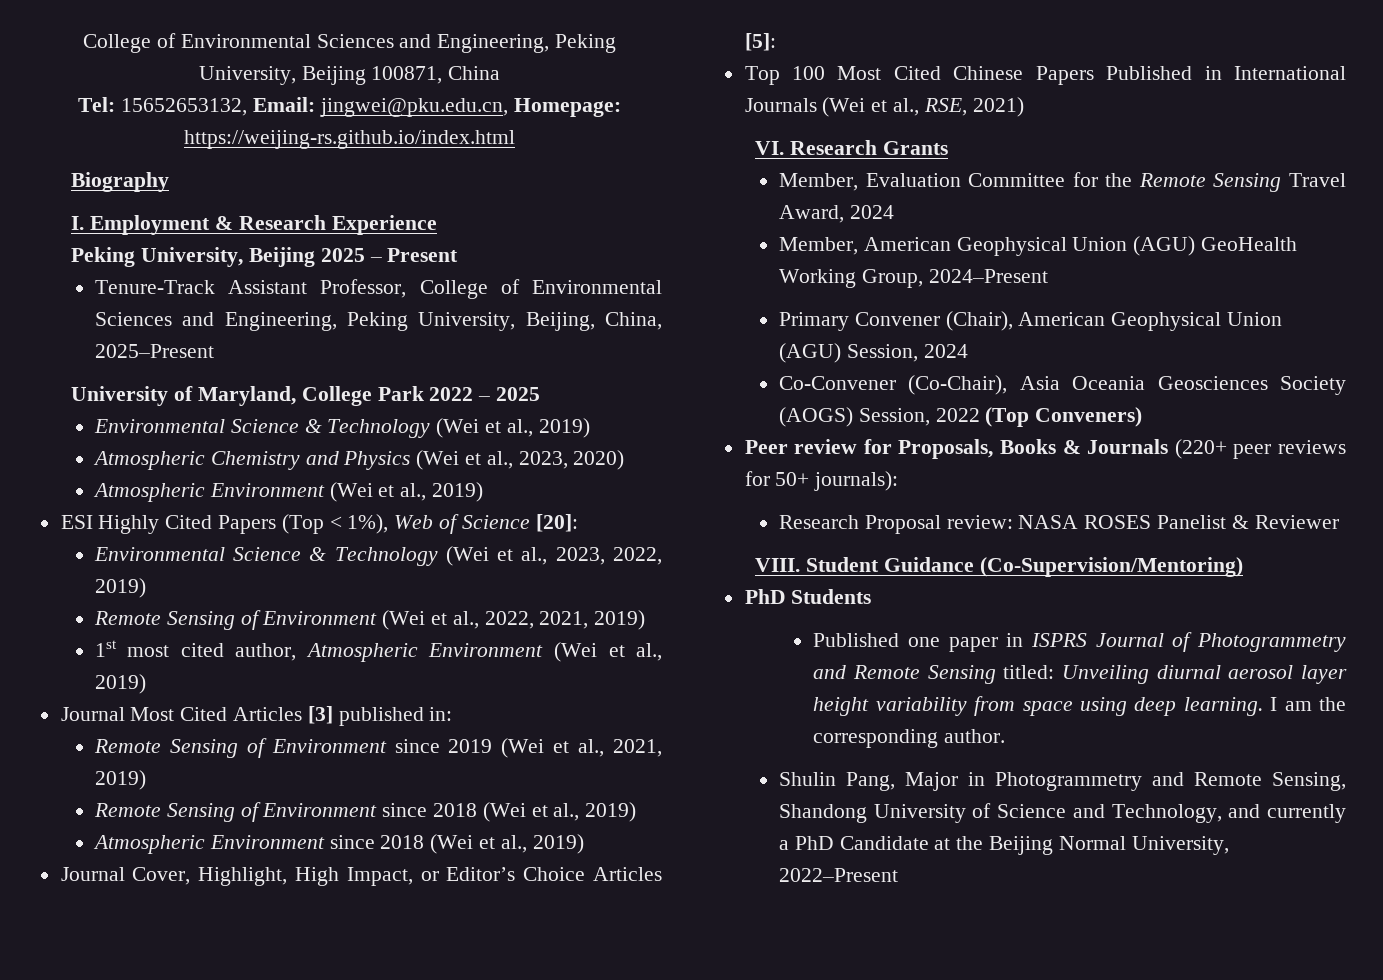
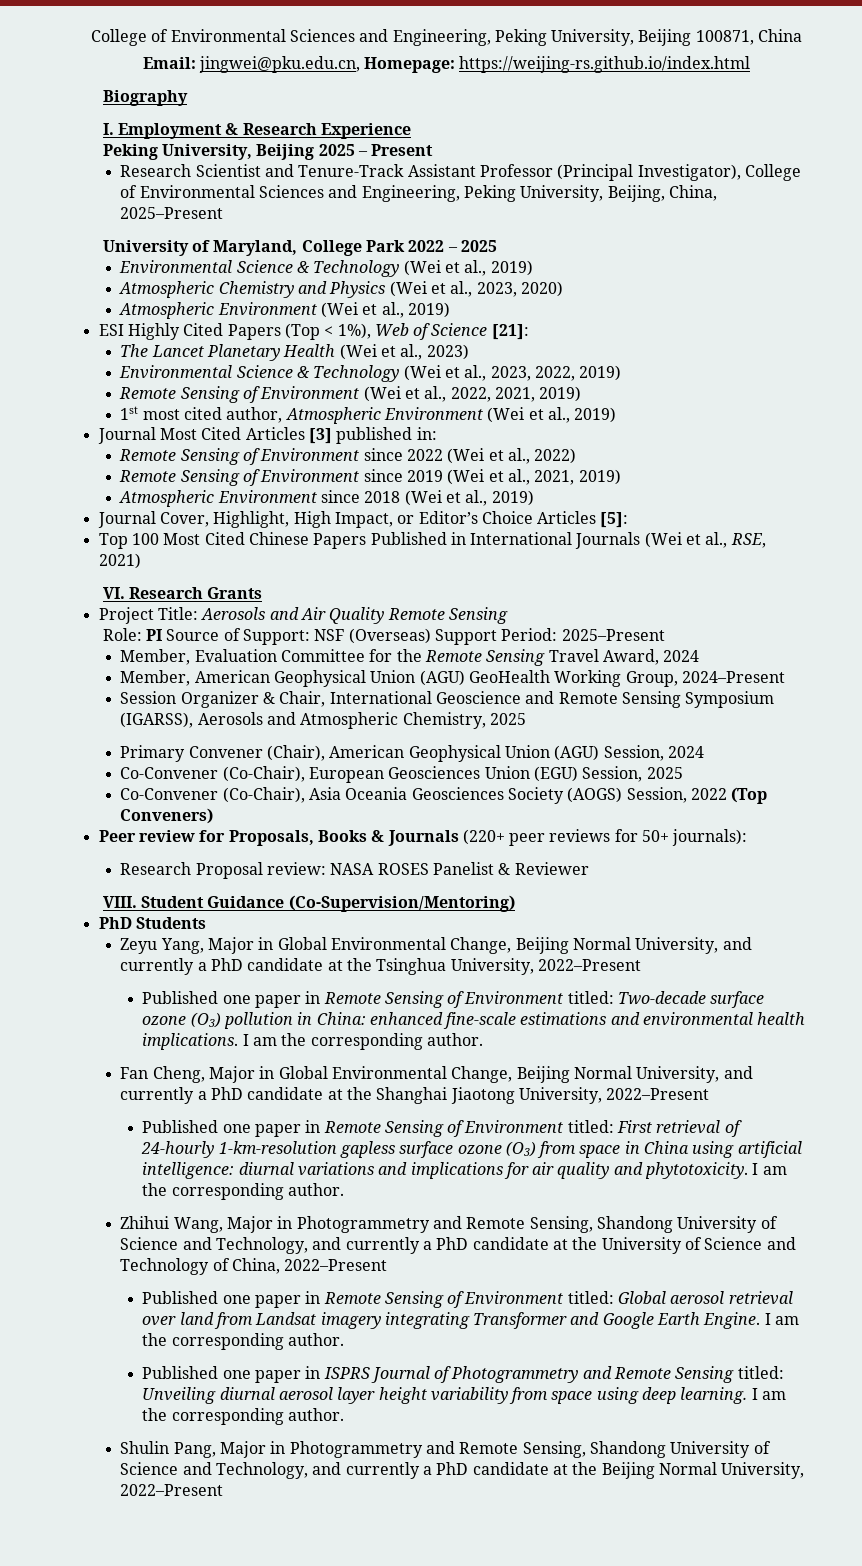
- Tel: 15652653132, Email: jingwei@pku.edu.cn, Homepage: https://weijing-rs.github.io/index.html
+ Email: jingwei@pku.edu.cn, Homepage: https://weijing-rs.github.io/index.html
- Tenure-Track Assistant Professor, College of Environmental Sciences and Engineering, Peking University, Beijing, China, 2025–Present
+ Research Scientist and Tenure-Track Assistant Professor (Principal Investigator), College of Environmental Sciences and Engineering, Peking University, Beijing, China, 2025–Present
- ESI Highly Cited Papers (Top < 1%), Web of Science [20]:
+ ESI Highly Cited Papers (Top < 1%), Web of Science [21]:
+ The Lancet Planetary Health (Wei et al., 2023)
+ Remote Sensing of Environment since 2022 (Wei et al., 2022)
  Remote Sensing of Environment since 2019 (Wei et al., 2021, 2019)
- Remote Sensing of Environment since 2018 (Wei et al., 2019)
+ Project Title: Aerosols and Air Quality Remote Sensing
+ Role: PI Source of Support: NSF (Overseas) Support Period: 2025–Present
+ Session Organizer & Chair, International Geoscience and Remote Sensing Symposium (IGARSS), Aerosols and Atmospheric Chemistry, 2025
+ Co-Convener (Co-Chair), European Geosciences Union (EGU) Session, 2025
+ Zeyu Yang, Major in Global Environmental Change, Beijing Normal University, and currently a PhD candidate at the Tsinghua University, 2022–Present
+ Published one paper in Remote Sensing of Environment titled: Two-decade surface ozone (O3) pollution in China: enhanced fine-scale estimations and environmental health implications. I am the corresponding author.
+ Fan Cheng, Major in Global Environmental Change, Beijing Normal University, and currently a PhD candidate at the Shanghai Jiaotong University, 2022–Present
+ Published one paper in Remote Sensing of Environment titled: First retrieval of 24-hourly 1-km-resolution gapless surface ozone (O3) from space in China using artificial intelligence: diurnal variations and implications for air quality and phytotoxicity. I am the corresponding author.
+ Zhihui Wang, Major in Photogrammetry and Remote Sensing, Shandong University of Science and Technology, and currently a PhD candidate at the University of Science and Technology of China, 2022–Present
+ Published one paper in Remote Sensing of Environment titled: Global aerosol retrieval over land from Landsat imagery integrating Transformer and Google Earth Engine. I am the corresponding author.
- Shulin Pang, Major in Photogrammetry and Remote Sensing, Shandong University of Science and Technology, and currently a PhD Candidate at the Beijing Normal University, 2022–Present
+ Shulin Pang, Major in Photogrammetry and Remote Sensing, Shandong University of Science and Technology, and currently a PhD candidate at the Beijing Normal University, 2022–Present

